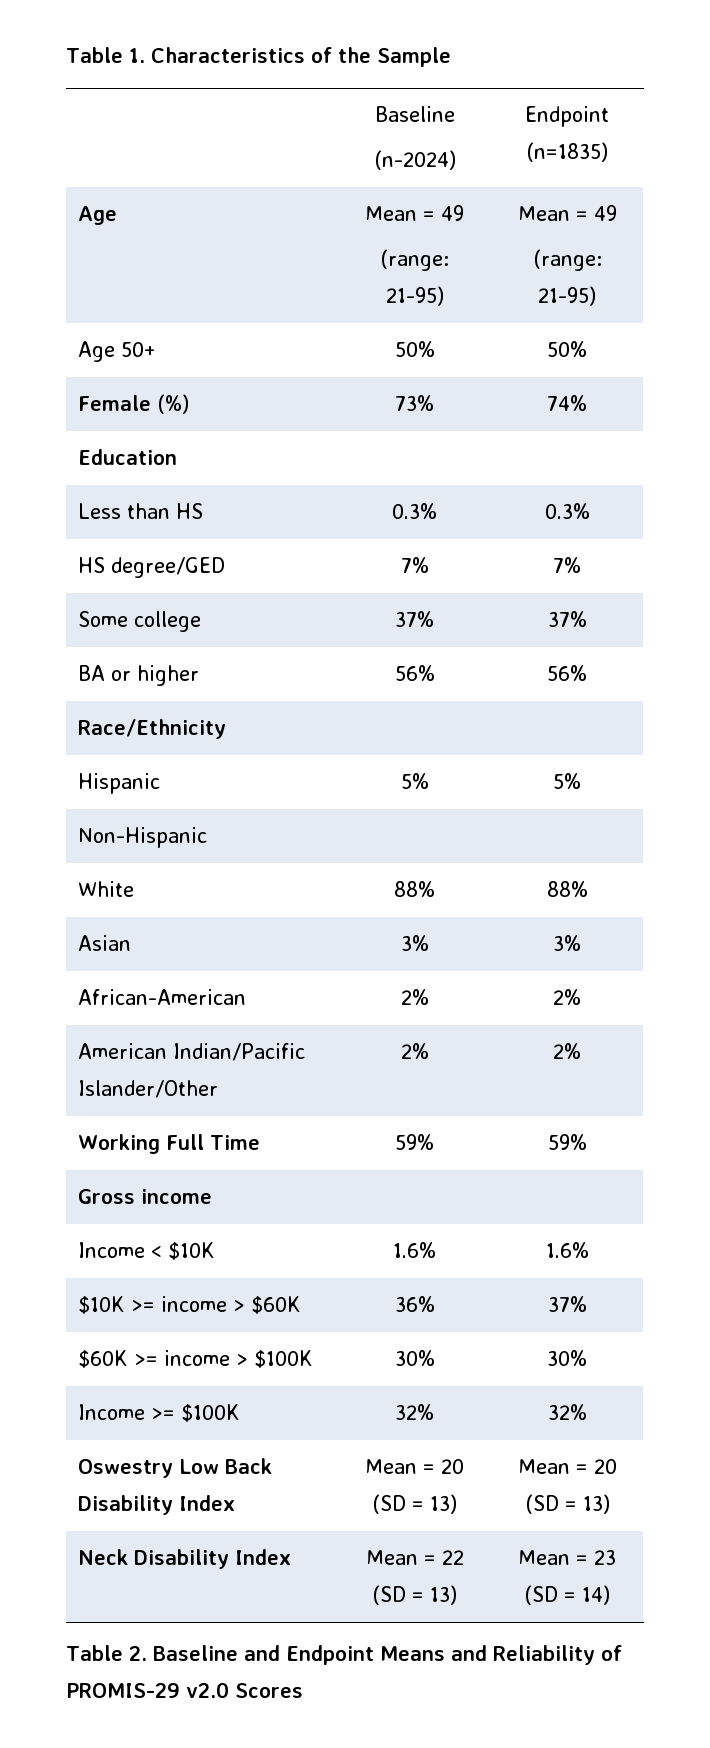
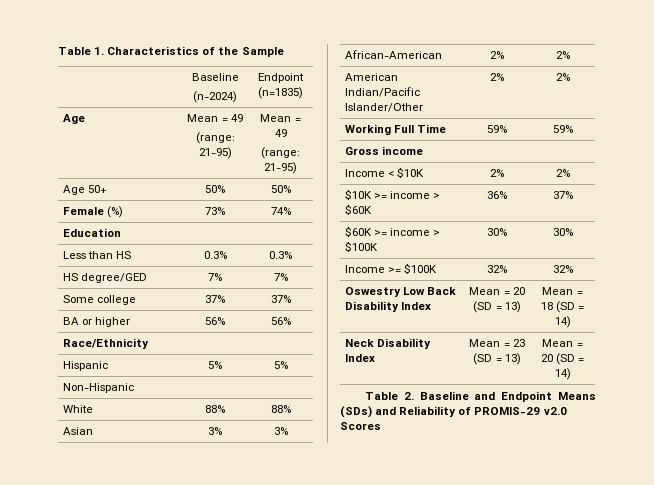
- Income < $10K | 1.6% | 1.6%
+ Income < $10K | 2% | 2%
- Oswestry Low Back Disability Index | Mean = 20 (SD = 13) | Mean = 20 (SD = 13)
+ Oswestry Low Back Disability Index | Mean = 20 (SD = 13) | Mean = 18 (SD = 14)
- Neck Disability Index | Mean = 22 (SD = 13) | Mean = 23 (SD = 14)
+ Neck Disability Index | Mean = 23 (SD = 13) | Mean = 20 (SD = 14)
- Table 2. Baseline and Endpoint Means and Reliability of PROMIS-29 v2.0 Scores
+ Table 2. Baseline and Endpoint Means (SDs) and Reliability of PROMIS-29 v2.0 Scores

